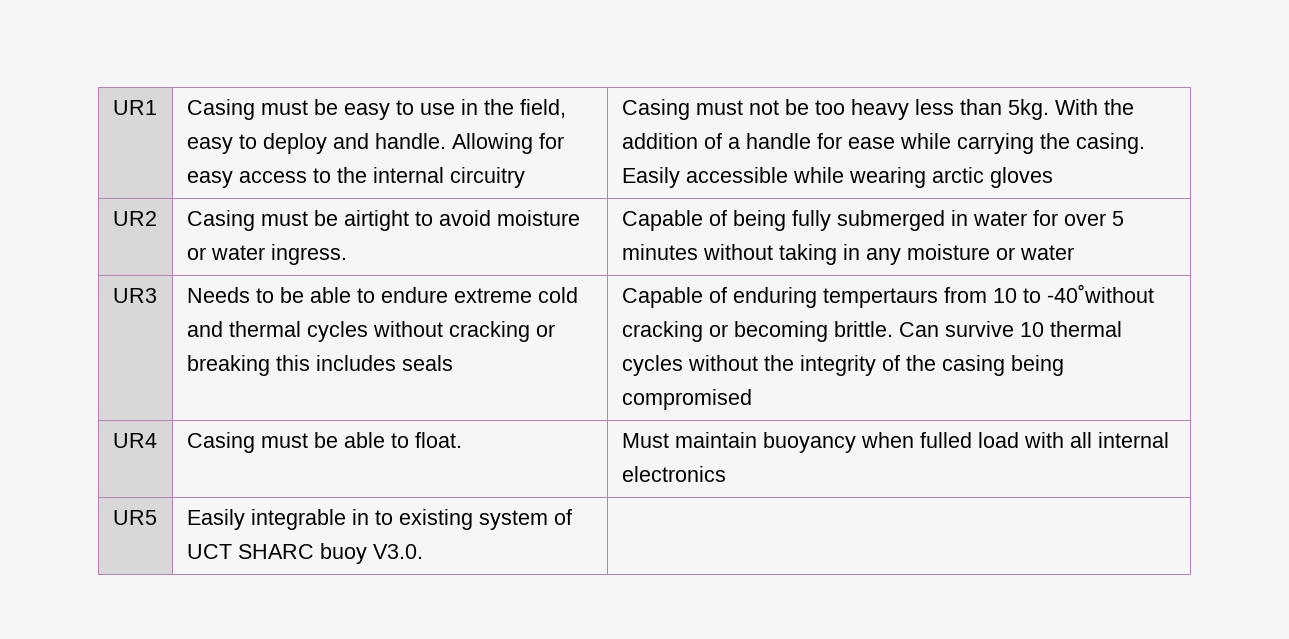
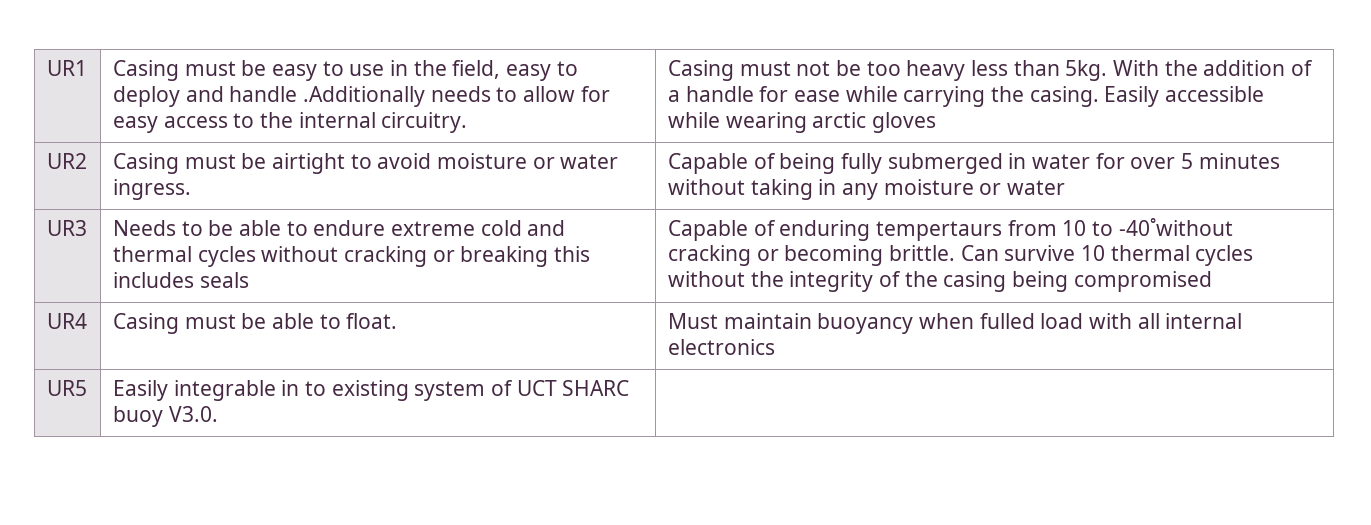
- Casing must be easy to use in the field, easy to deploy and handle. Allowing for easy access to the internal circuitry
+ Casing must be easy to use in the field, easy to deploy and handle .Additionally needs to allow for easy access to the internal circuitry.

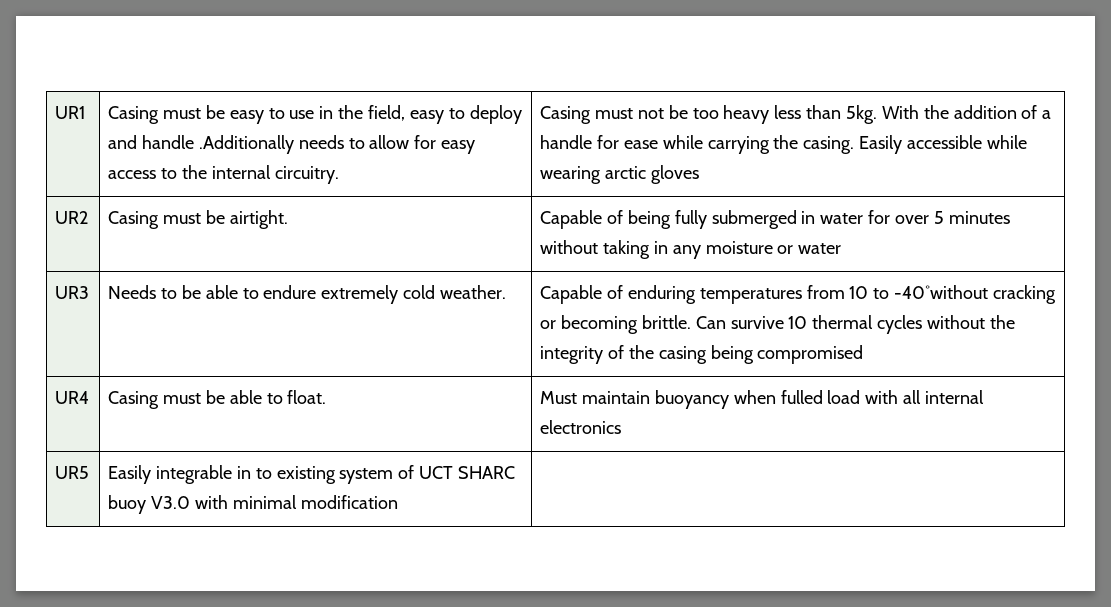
- UR2 | Casing must be airtight to avoid moisture or water ingress. | Capable of being fully submerged in water for over 5 minutes without taking in any moisture or water
+ UR2 | Casing must be airtight. | Capable of being fully submerged in water for over 5 minutes without taking in any moisture or water
- Needs to be able to endure extreme cold and thermal cycles without cracking or breaking this includes seals
+ Needs to be able to endure extremely cold weather.
- Capable of enduring tempertaurs from 10 to -40˚without cracking or becoming brittle.
+ Capable of enduring temperatures from 10 to -40˚without cracking or becoming brittle.
- UR5 | Easily integrable in to existing system of UCT SHARC buoy V3.0. |
+ UR5 | Easily integrable in to existing system of UCT SHARC buoy V3.0 with minimal modification |

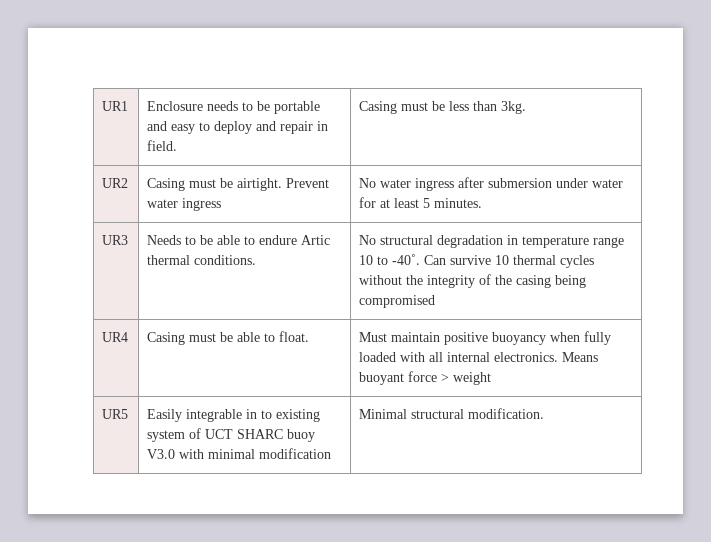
- Casing must be easy to use in the field, easy to deploy and handle .Additionally needs to allow for easy access to the internal circuitry. | Casing must not be too heavy less than 5kg. With the addition of a handle for ease while carrying the casing. Easily accessible while wearing arctic gloves
+ Enclosure needs to be portable and easy to deploy and repair in field. | Casing must be less than 3kg.
- UR2 | Casing must be airtight. | Capable of being fully submerged in water for over 5 minutes without taking in any moisture or water
+ UR2 | Casing must be airtight. Prevent water ingress | No water ingress after submersion under water for at least 5 minutes.
- UR3 | Needs to be able to endure extremely cold weather. | Capable of enduring temperatures from 10 to -40˚without cracking or becoming brittle. Can survive 10 thermal cycles without the integrity of the casing being compromised
+ UR3 | Needs to be able to endure Artic thermal conditions. | No structural degradation in temperature range 10 to -40˚. Can survive 10 thermal cycles without the integrity of the casing being compromised
- UR4 | Casing must be able to float. | Must maintain buoyancy when fulled load with all internal electronics
+ UR4 | Casing must be able to float. | Must maintain positive buoyancy when fully loaded with all internal electronics. Means buoyant force > weight
- UR5 | Easily integrable in to existing system of UCT SHARC buoy V3.0 with minimal modification |
+ UR5 | Easily integrable in to existing system of UCT SHARC buoy V3.0 with minimal modification | Minimal structural modification.

